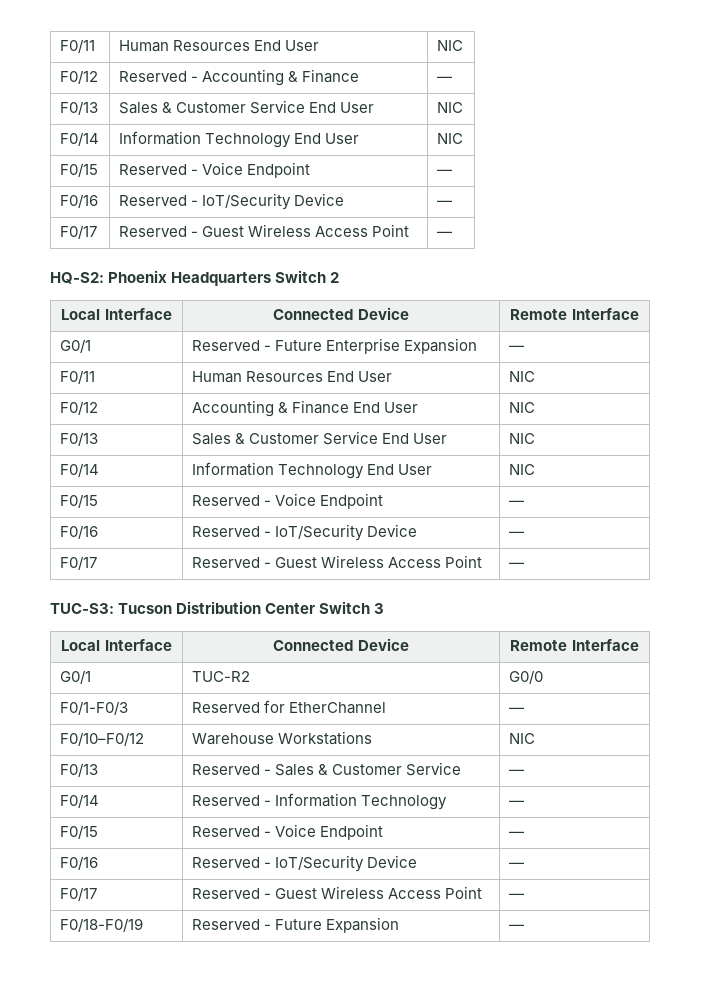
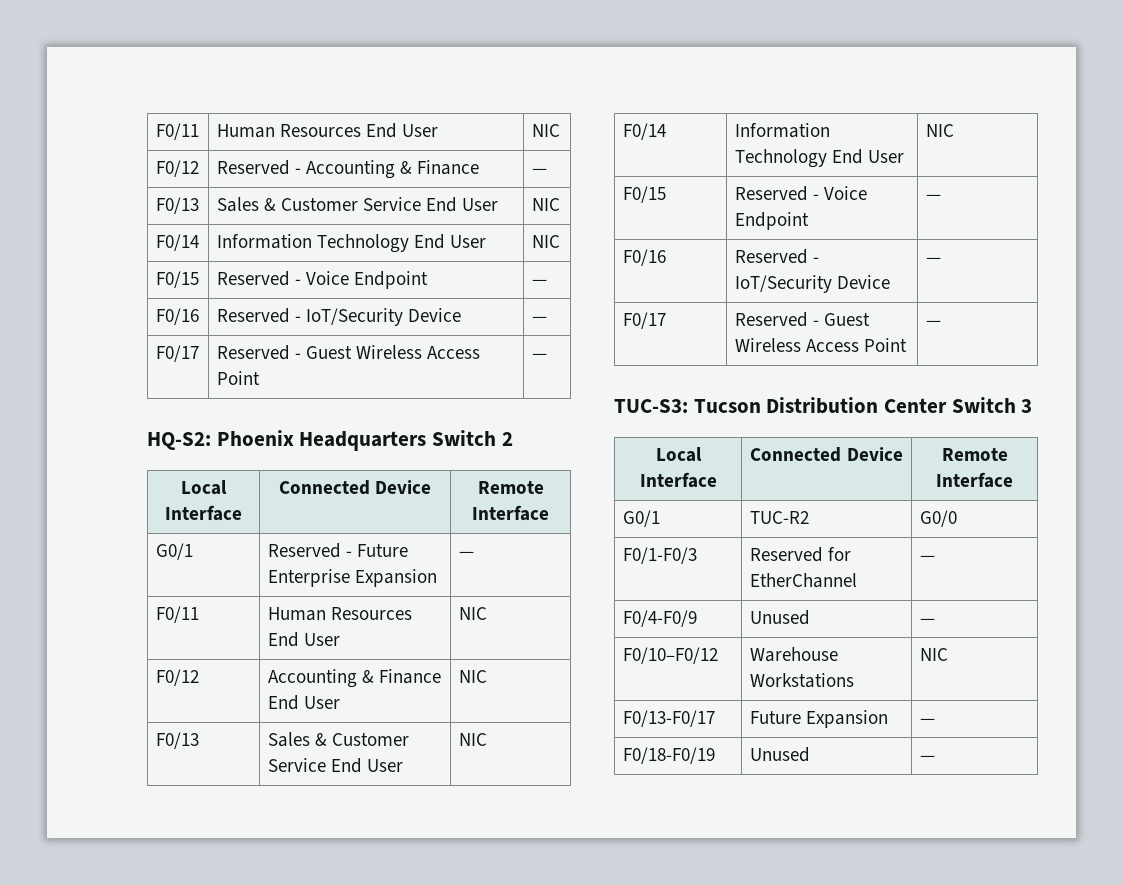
+ F0/4-F0/9 | Unused | —
- F0/13 | Reserved - Sales & Customer Service | —
- F0/14 | Reserved - Information Technology | —
- F0/15 | Reserved - Voice Endpoint | —
- F0/16 | Reserved - IoT/Security Device | —
- F0/17 | Reserved - Guest Wireless Access Point | —
- F0/18-F0/19 | Reserved - Future Expansion | —
+ F0/13-F0/17 | Future Expansion | —
+ F0/18-F0/19 | Unused | —

